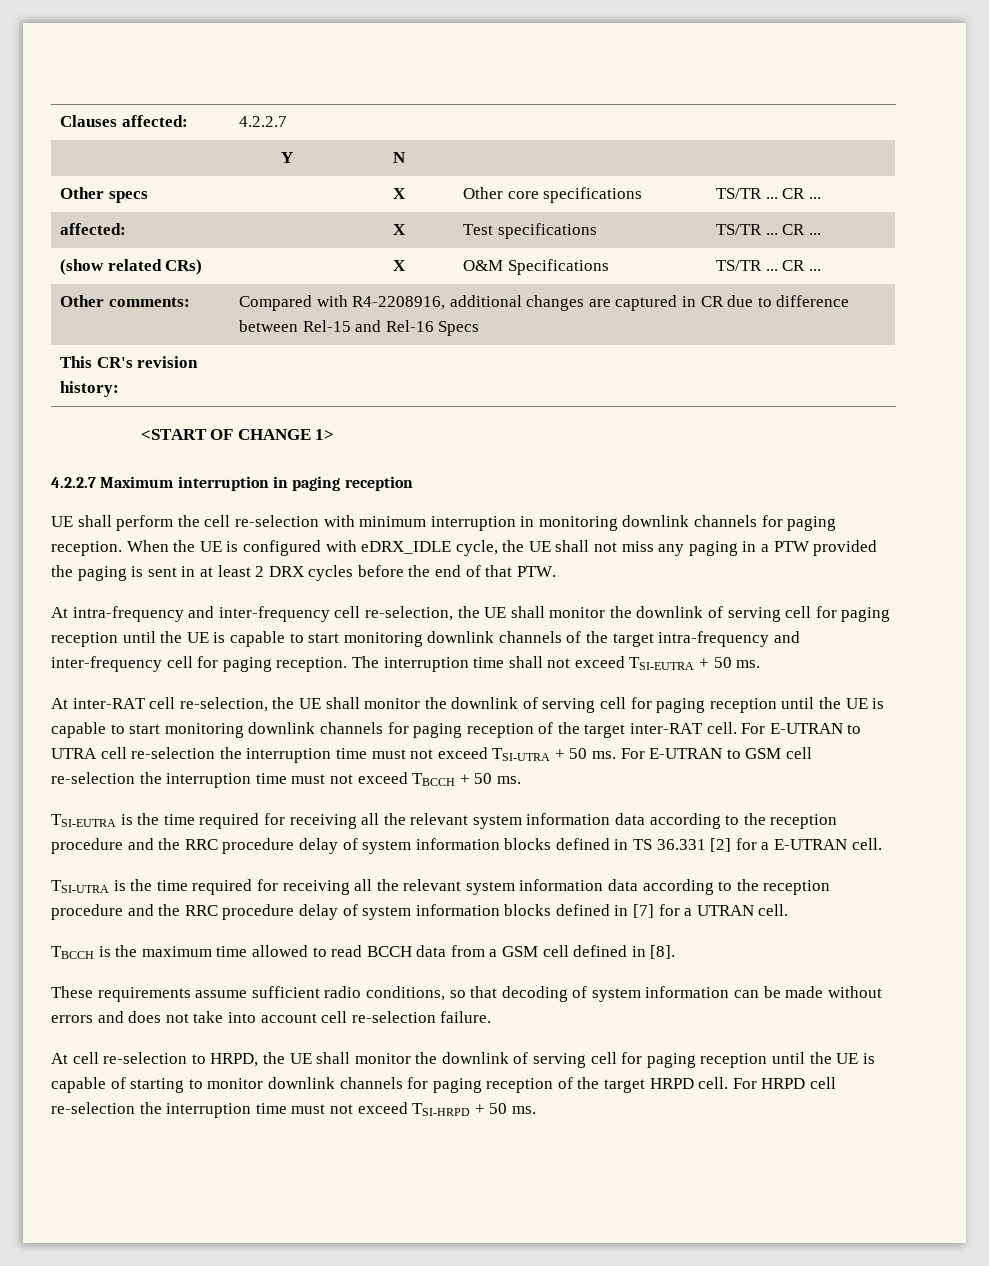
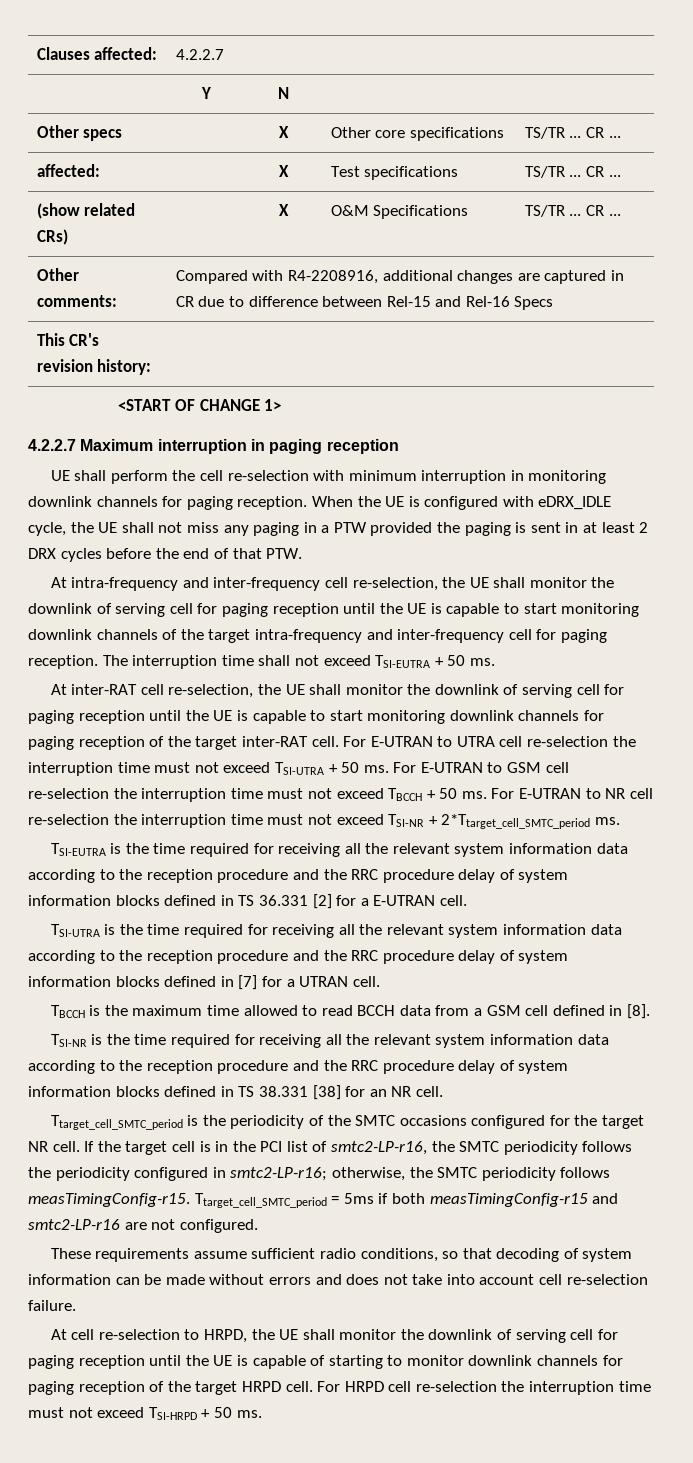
+ For E-UTRAN to NR cell re-selection the interruption time must not exceed TSI-NR + 2*Ttarget_cell_SMTC_period ms.
+ TSI-NR is the time required for receiving all the relevant system information data according to the reception procedure and the RRC procedure delay of system information blocks defined in TS 38.331 [38] for an NR cell.
+ Ttarget_cell_SMTC_period is the periodicity of the SMTC occasions configured for the target NR cell. If the target cell is in the PCI list of smtc2-LP-r16, the SMTC periodicity follows the periodicity configured in smtc2-LP-r16; otherwise, the SMTC periodicity follows measTimingConfig-r15. Ttarget_cell_SMTC_period = 5ms if both measTimingConfig-r15 and smtc2-LP-r16 are not configured.

